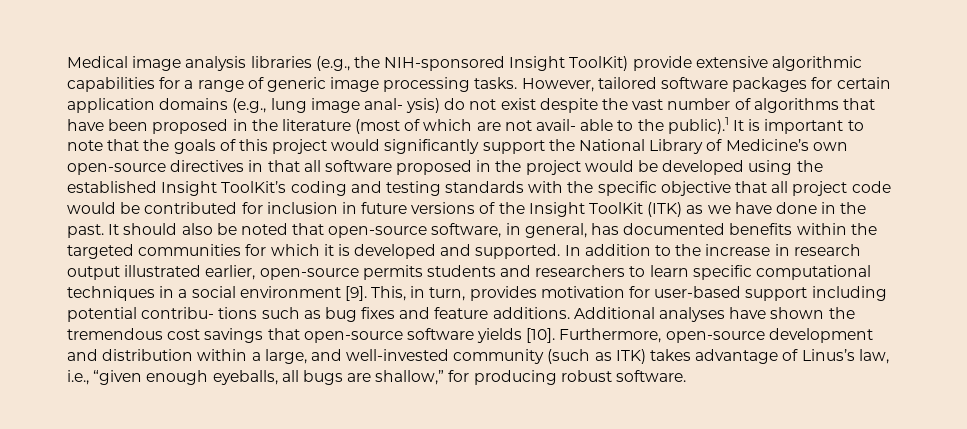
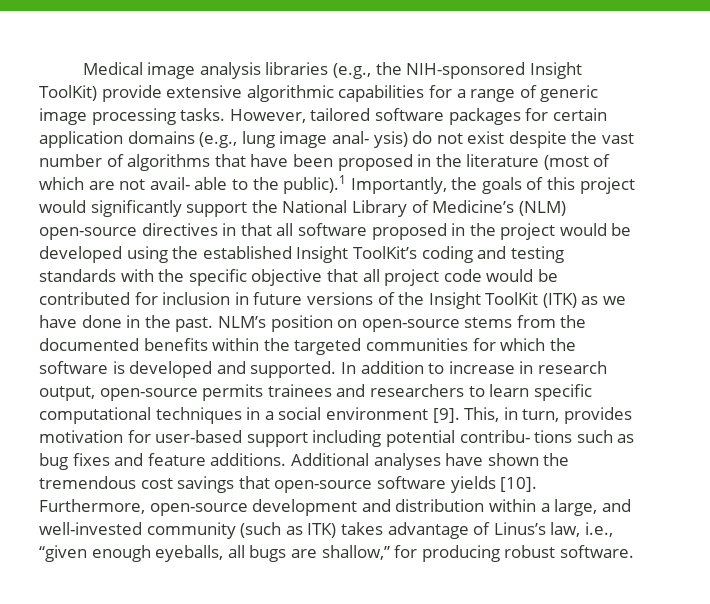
- However, tailored software packages for certain application domains (e.g., lung image anal- ysis) do not exist despite the vast number of algorithms that have been proposed in the literature (most of which are not avail- able to the public).1 It is important to note that the goals of this project would significantly support the National Library of Medicine’s own open-source directives in that all software proposed in the project would be developed using the established Insight ToolKit’s coding and testing standards with the specific objective that all project code would be contributed for inclusion in future versions of the Insight ToolKit (ITK) as we have done in the past.
+ However, tailored software packages for certain application domains (e.g., lung image anal- ysis) do not exist despite the vast number of algorithms that have been proposed in the literature (most of which are not avail- able to the public).1 Importantly, the goals of this project would significantly support the National Library of Medicine’s (NLM) open-source directives in that all software proposed in the project would be developed using the established Insight ToolKit’s coding and testing standards with the specific objective that all project code would be contributed for inclusion in future versions of the Insight ToolKit (ITK) as we have done in the past.
- It should also be noted that open-source software, in general, has documented benefits within the targeted communities for which it is developed and supported.
+ NLM’s position on open-source stems from the documented benefits within the targeted communities for which the software is developed and supported.
- In addition to the increase in research output illustrated earlier, open-source permits students and researchers to learn specific computational techniques in a social environment [9].
+ In addition to increase in research output, open-source permits trainees and researchers to learn specific computational techniques in a social environment [9].

